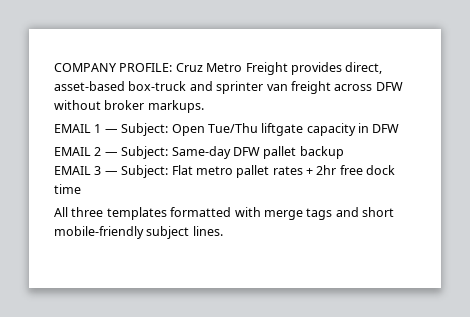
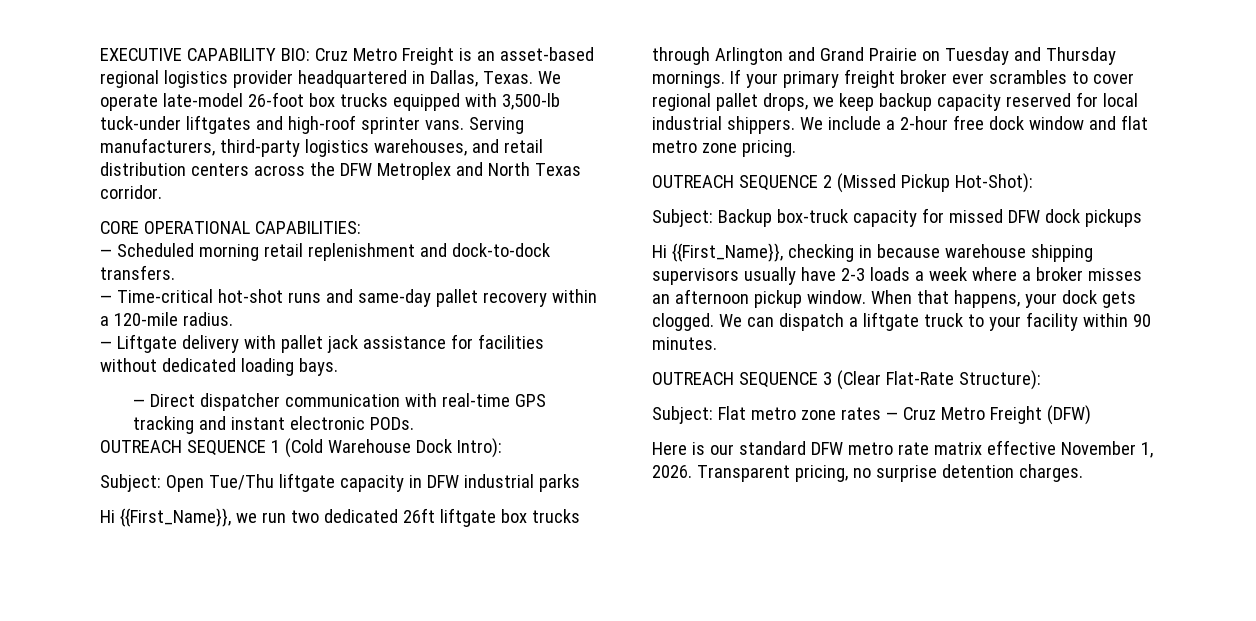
- COMPANY PROFILE: Cruz Metro Freight provides direct, asset-based box-truck and sprinter van freight across DFW without broker markups.
- EMAIL 1 — Subject: Open Tue/Thu liftgate capacity in DFW
- EMAIL 2 — Subject: Same-day DFW pallet backup
- EMAIL 3 — Subject: Flat metro pallet rates + 2hr free dock time
- All three templates formatted with merge tags and short mobile-friendly subject lines.
+ EXECUTIVE CAPABILITY BIO: Cruz Metro Freight is an asset-based regional logistics provider headquartered in Dallas, Texas. We operate late-model 26-foot box trucks equipped with 3,500-lb tuck-under liftgates and high-roof sprinter vans. Serving manufacturers, third-party logistics warehouses, and retail distribution centers across the DFW Metroplex and North Texas corridor.
+ CORE OPERATIONAL CAPABILITIES:
+ — Scheduled morning retail replenishment and dock-to-dock transfers.
+ — Time-critical hot-shot runs and same-day pallet recovery within a 120-mile radius.
+ — Liftgate delivery with pallet jack assistance for facilities without dedicated loading bays.
+ — Direct dispatcher communication with real-time GPS tracking and instant electronic PODs.
+ OUTREACH SEQUENCE 1 (Cold Warehouse Dock Intro):
+ Subject: Open Tue/Thu liftgate capacity in DFW industrial parks
+ Hi {{First_Name}}, we run two dedicated 26ft liftgate box trucks through Arlington and Grand Prairie on Tuesday and Thursday mornings. If your primary freight broker ever scrambles to cover regional pallet drops, we keep backup capacity reserved for local industrial shippers. We include a 2-hour free dock window and flat metro zone pricing.
+ OUTREACH SEQUENCE 2 (Missed Pickup Hot-Shot):
+ Subject: Backup box-truck capacity for missed DFW dock pickups
+ Hi {{First_Name}}, checking in because warehouse shipping supervisors usually have 2-3 loads a week where a broker misses an afternoon pickup window. When that happens, your dock gets clogged. We can dispatch a liftgate truck to your facility within 90 minutes.
+ OUTREACH SEQUENCE 3 (Clear Flat-Rate Structure):
+ Subject: Flat metro zone rates — Cruz Metro Freight (DFW)
+ Here is our standard DFW metro rate matrix effective November 1, 2026. Transparent pricing, no surprise detention charges.

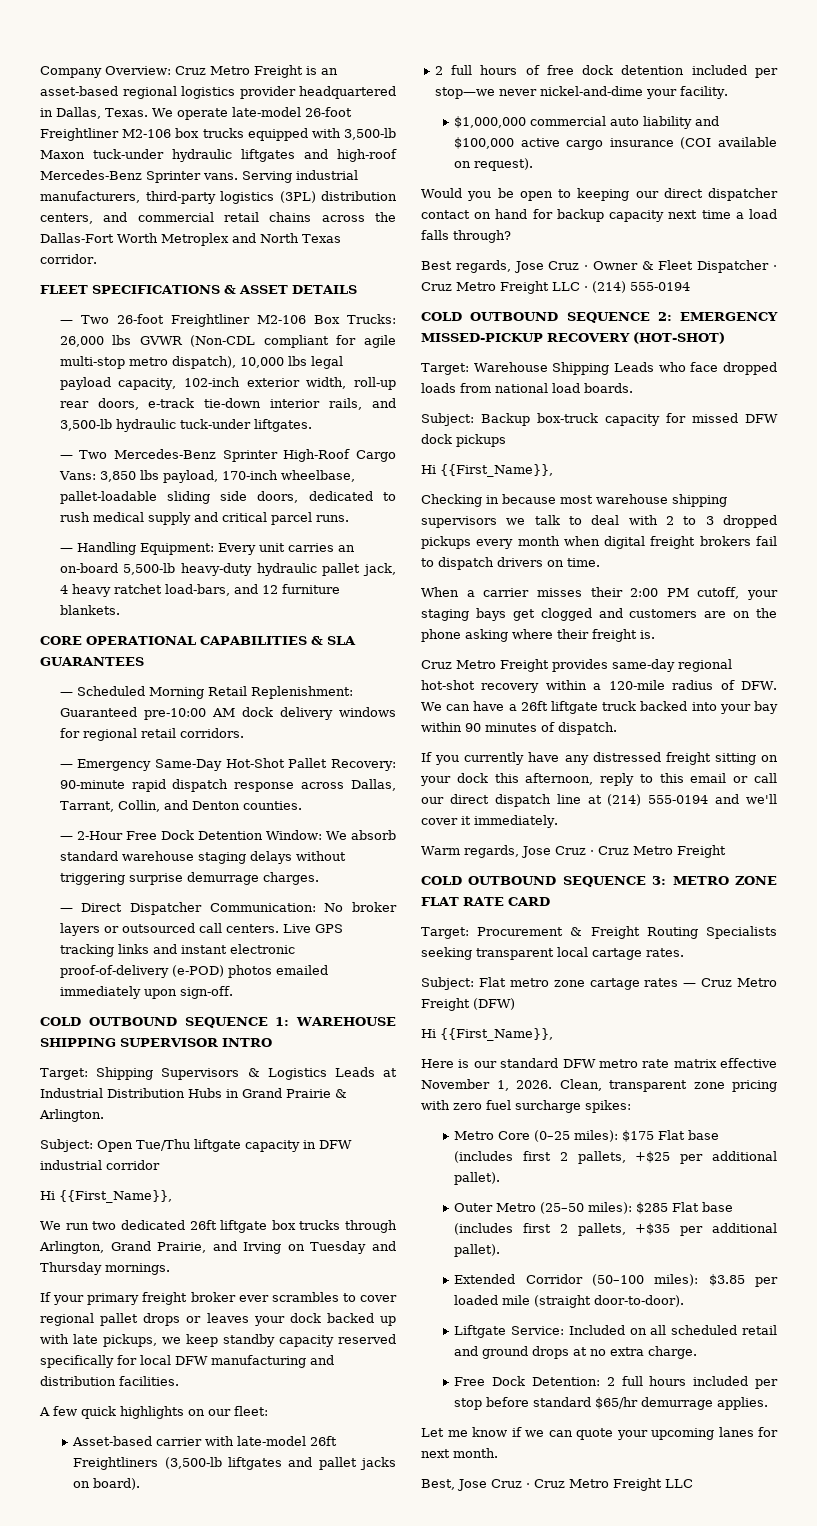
- EXECUTIVE CAPABILITY BIO: Cruz Metro Freight is an asset-based regional logistics provider headquartered in Dallas, Texas.
+ Company Overview: Cruz Metro Freight is an asset-based regional logistics provider headquartered in Dallas, Texas.
- We operate late-model 26-foot box trucks equipped with 3,500-lb tuck-under liftgates and high-roof sprinter vans.
+ We operate late-model 26-foot Freightliner M2-106 box trucks equipped with 3,500-lb Maxon tuck-under hydraulic liftgates and high-roof Mercedes-Benz Sprinter vans.
- Serving manufacturers, third-party logistics warehouses, and retail distribution centers across the DFW Metroplex and North Texas corridor.
+ Serving industrial manufacturers, third-party logistics (3PL) distribution centers, and commercial retail chains across the Dallas-Fort Worth Metroplex and North Texas corridor.
- CORE OPERATIONAL CAPABILITIES:
- — Scheduled morning retail replenishment and dock-to-dock transfers.
- — Time-critical hot-shot runs and same-day pallet recovery within a 120-mile radius.
- — Liftgate delivery with pallet jack assistance for facilities without dedicated loading bays.
- — Direct dispatcher communication with real-time GPS tracking and instant electronic PODs.
- OUTREACH SEQUENCE 1 (Cold Warehouse Dock Intro):
+ FLEET SPECIFICATIONS & ASSET DETAILS
+ — Two 26-foot Freightliner M2-106 Box Trucks: 26,000 lbs GVWR (Non-CDL compliant for agile multi-stop metro dispatch), 10,000 lbs legal payload capacity, 102-inch exterior width, roll-up rear doors, e-track tie-down interior rails, and 3,500-lb hydraulic tuck-under liftgates.
+ — Two Mercedes-Benz Sprinter High-Roof Cargo Vans: 3,850 lbs payload, 170-inch wheelbase, pallet-loadable sliding side doors, dedicated to rush medical supply and critical parcel runs.
+ — Handling Equipment: Every unit carries an on-board 5,500-lb heavy-duty hydraulic pallet jack, 4 heavy ratchet load-bars, and 12 furniture blankets.
+ CORE OPERATIONAL CAPABILITIES & SLA GUARANTEES
+ — Scheduled Morning Retail Replenishment: Guaranteed pre-10:00 AM dock delivery windows for regional retail corridors.
+ — Emergency Same-Day Hot-Shot Pallet Recovery: 90-minute rapid dispatch response across Dallas, Tarrant, Collin, and Denton counties.
+ — 2-Hour Free Dock Detention Window: We absorb standard warehouse staging delays without triggering surprise demurrage charges.
+ — Direct Dispatcher Communication: No broker layers or outsourced call centers. Live GPS tracking links and instant electronic proof-of-delivery (e-POD) photos emailed immediately upon sign-off.
+ COLD OUTBOUND SEQUENCE 1: WAREHOUSE SHIPPING SUPERVISOR INTRO
+ Target: Shipping Supervisors & Logistics Leads at Industrial Distribution Hubs in Grand Prairie & Arlington.
- Subject: Open Tue/Thu liftgate capacity in DFW industrial parks
- Hi {{First_Name}}, we run two dedicated 26ft liftgate box trucks through Arlington and Grand Prairie on Tuesday and Thursday mornings. If your primary freight broker ever scrambles to cover regional pallet drops, we keep backup capacity reserved for local industrial shippers. We include a 2-hour free dock window and flat metro zone pricing.
- OUTREACH SEQUENCE 2 (Missed Pickup Hot-Shot):
+ Subject: Open Tue/Thu liftgate capacity in DFW industrial corridor
+ Hi {{First_Name}},
+ We run two dedicated 26ft liftgate box trucks through Arlington, Grand Prairie, and Irving on Tuesday and Thursday mornings.
+ If your primary freight broker ever scrambles to cover regional pallet drops or leaves your dock backed up with late pickups, we keep standby capacity reserved specifically for local DFW manufacturing and distribution facilities.
+ A few quick highlights on our fleet:
+ Asset-based carrier with late-model 26ft Freightliners (3,500-lb liftgates and pallet jacks on board).
+ 2 full hours of free dock detention included per stop—we never nickel-and-dime your facility.
+ $1,000,000 commercial auto liability and $100,000 active cargo insurance (COI available on request).
+ Would you be open to keeping our direct dispatcher contact on hand for backup capacity next time a load falls through?
+ Best regards, Jose Cruz · Owner & Fleet Dispatcher · Cruz Metro Freight LLC · (214) 555-0194
+ COLD OUTBOUND SEQUENCE 2: EMERGENCY MISSED-PICKUP RECOVERY (HOT-SHOT)
+ Target: Warehouse Shipping Leads who face dropped loads from national load boards.
  Subject: Backup box-truck capacity for missed DFW dock pickups
- Hi {{First_Name}}, checking in because warehouse shipping supervisors usually have 2-3 loads a week where a broker misses an afternoon pickup window. When that happens, your dock gets clogged. We can dispatch a liftgate truck to your facility within 90 minutes.
- OUTREACH SEQUENCE 3 (Clear Flat-Rate Structure):
+ Hi {{First_Name}},
+ Checking in because most warehouse shipping supervisors we talk to deal with 2 to 3 dropped pickups every month when digital freight brokers fail to dispatch drivers on time.
+ When a carrier misses their 2:00 PM cutoff, your staging bays get clogged and customers are on the phone asking where their freight is.
+ Cruz Metro Freight provides same-day regional hot-shot recovery within a 120-mile radius of DFW. We can have a 26ft liftgate truck backed into your bay within 90 minutes of dispatch.
+ If you currently have any distressed freight sitting on your dock this afternoon, reply to this email or call our direct dispatch line at (214) 555-0194 and we'll cover it immediately.
+ Warm regards, Jose Cruz · Cruz Metro Freight
+ COLD OUTBOUND SEQUENCE 3: METRO ZONE FLAT RATE CARD
+ Target: Procurement & Freight Routing Specialists seeking transparent local cartage rates.
- Subject: Flat metro zone rates — Cruz Metro Freight (DFW)
+ Subject: Flat metro zone cartage rates — Cruz Metro Freight (DFW)
+ Hi {{First_Name}},
- Transparent pricing, no surprise detention charges.
+ Clean, transparent zone pricing with zero fuel surcharge spikes:
+ Metro Core (0–25 miles): $175 Flat base (includes first 2 pallets, +$25 per additional pallet).
+ Outer Metro (25–50 miles): $285 Flat base (includes first 2 pallets, +$35 per additional pallet).
+ Extended Corridor (50–100 miles): $3.85 per loaded mile (straight door-to-door).
+ Liftgate Service: Included on all scheduled retail and ground drops at no extra charge.
+ Free Dock Detention: 2 full hours included per stop before standard $65/hr demurrage applies.
+ Let me know if we can quote your upcoming lanes for next month.
+ Best, Jose Cruz · Cruz Metro Freight LLC

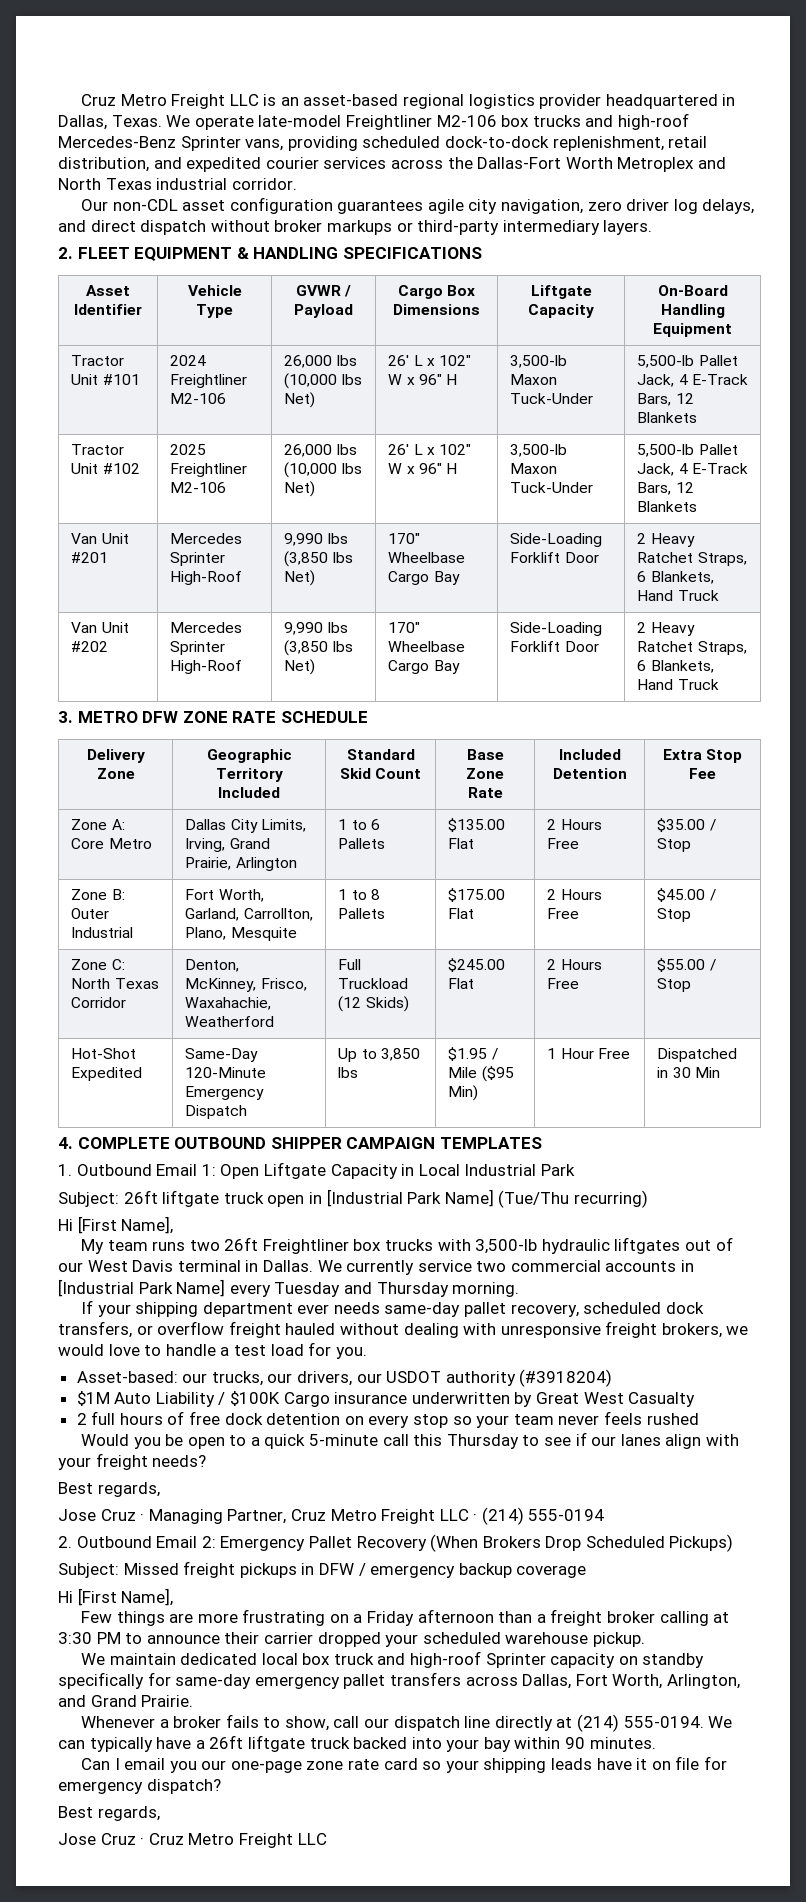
- Company Overview: Cruz Metro Freight is an asset-based regional logistics provider headquartered in Dallas, Texas.
+ Cruz Metro Freight LLC is an asset-based regional logistics provider headquartered in Dallas, Texas.
- We operate late-model 26-foot Freightliner M2-106 box trucks equipped with 3,500-lb Maxon tuck-under hydraulic liftgates and high-roof Mercedes-Benz Sprinter vans. Serving industrial manufacturers, third-party logistics (3PL) distribution centers, and commercial retail chains across the Dallas-Fort Worth Metroplex and North Texas corridor.
+ We operate late-model Freightliner M2-106 box trucks and high-roof Mercedes-Benz Sprinter vans, providing scheduled dock-to-dock replenishment, retail distribution, and expedited courier services across the Dallas-Fort Worth Metroplex and North Texas industrial corridor.
- FLEET SPECIFICATIONS & ASSET DETAILS
- — Two 26-foot Freightliner M2-106 Box Trucks: 26,000 lbs GVWR (Non-CDL compliant for agile multi-stop metro dispatch), 10,000 lbs legal payload capacity, 102-inch exterior width, roll-up rear doors, e-track tie-down interior rails, and 3,500-lb hydraulic tuck-under liftgates.
- — Two Mercedes-Benz Sprinter High-Roof Cargo Vans: 3,850 lbs payload, 170-inch wheelbase, pallet-loadable sliding side doors, dedicated to rush medical supply and critical parcel runs.
- — Handling Equipment: Every unit carries an on-board 5,500-lb heavy-duty hydraulic pallet jack, 4 heavy ratchet load-bars, and 12 furniture blankets.
- CORE OPERATIONAL CAPABILITIES & SLA GUARANTEES
- — Scheduled Morning Retail Replenishment: Guaranteed pre-10:00 AM dock delivery windows for regional retail corridors.
- — Emergency Same-Day Hot-Shot Pallet Recovery: 90-minute rapid dispatch response across Dallas, Tarrant, Collin, and Denton counties.
- — 2-Hour Free Dock Detention Window: We absorb standard warehouse staging delays without triggering surprise demurrage charges.
- — Direct Dispatcher Communication: No broker layers or outsourced call centers. Live GPS tracking links and instant electronic proof-of-delivery (e-POD) photos emailed immediately upon sign-off.
- COLD OUTBOUND SEQUENCE 1: WAREHOUSE SHIPPING SUPERVISOR INTRO
- Target: Shipping Supervisors & Logistics Leads at Industrial Distribution Hubs in Grand Prairie & Arlington.
- Subject: Open Tue/Thu liftgate capacity in DFW industrial corridor
- Hi {{First_Name}},
- We run two dedicated 26ft liftgate box trucks through Arlington, Grand Prairie, and Irving on Tuesday and Thursday mornings.
+ Our non-CDL asset configuration guarantees agile city navigation, zero driver log delays, and direct dispatch without broker markups or third-party intermediary layers.
+ 2. FLEET EQUIPMENT & HANDLING SPECIFICATIONS
+ Asset Identifier | Vehicle Type | GVWR / Payload | Cargo Box Dimensions | Liftgate Capacity | On-Board Handling Equipment
+ Tractor Unit #101 | 2024 Freightliner M2-106 | 26,000 lbs (10,000 lbs Net) | 26' L x 102" W x 96" H | 3,500-lb Maxon Tuck-Under | 5,500-lb Pallet Jack, 4 E-Track Bars, 12 Blankets
+ Tractor Unit #102 | 2025 Freightliner M2-106 | 26,000 lbs (10,000 lbs Net) | 26' L x 102" W x 96" H | 3,500-lb Maxon Tuck-Under | 5,500-lb Pallet Jack, 4 E-Track Bars, 12 Blankets
+ Van Unit #201 | Mercedes Sprinter High-Roof | 9,990 lbs (3,850 lbs Net) | 170" Wheelbase Cargo Bay | Side-Loading Forklift Door | 2 Heavy Ratchet Straps, 6 Blankets, Hand Truck
+ Van Unit #202 | Mercedes Sprinter High-Roof | 9,990 lbs (3,850 lbs Net) | 170" Wheelbase Cargo Bay | Side-Loading Forklift Door | 2 Heavy Ratchet Straps, 6 Blankets, Hand Truck
+ 3. METRO DFW ZONE RATE SCHEDULE
+ Delivery Zone | Geographic Territory Included | Standard Skid Count | Base Zone Rate | Included Detention | Extra Stop Fee
+ Zone A: Core Metro | Dallas City Limits, Irving, Grand Prairie, Arlington | 1 to 6 Pallets | $135.00 Flat | 2 Hours Free | $35.00 / Stop
+ Zone B: Outer Industrial | Fort Worth, Garland, Carrollton, Plano, Mesquite | 1 to 8 Pallets | $175.00 Flat | 2 Hours Free | $45.00 / Stop
+ Zone C: North Texas Corridor | Denton, McKinney, Frisco, Waxahachie, Weatherford | Full Truckload (12 Skids) | $245.00 Flat | 2 Hours Free | $55.00 / Stop
+ Hot-Shot Expedited | Same-Day 120-Minute Emergency Dispatch | Up to 3,850 lbs | $1.95 / Mile ($95 Min) | 1 Hour Free | Dispatched in 30 Min
+ 4. COMPLETE OUTBOUND SHIPPER CAMPAIGN TEMPLATES
+ 1. Outbound Email 1: Open Liftgate Capacity in Local Industrial Park
+ Subject: 26ft liftgate truck open in [Industrial Park Name] (Tue/Thu recurring)
+ Hi [First Name],
+ My team runs two 26ft Freightliner box trucks with 3,500-lb hydraulic liftgates out of our West Davis terminal in Dallas. We currently service two commercial accounts in [Industrial Park Name] every Tuesday and Thursday morning.
- If your primary freight broker ever scrambles to cover regional pallet drops or leaves your dock backed up with late pickups, we keep standby capacity reserved specifically for local DFW manufacturing and distribution facilities.
- A few quick highlights on our fleet:
- Asset-based carrier with late-model 26ft Freightliners (3,500-lb liftgates and pallet jacks on board).
+ If your shipping department ever needs same-day pallet recovery, scheduled dock transfers, or overflow freight hauled without dealing with unresponsive freight brokers, we would love to handle a test load for you.
+ Asset-based: our trucks, our drivers, our USDOT authority (#3918204)
+ $1M Auto Liability / $100K Cargo insurance underwritten by Great West Casualty
- 2 full hours of free dock detention included per stop—we never nickel-and-dime your facility.
- $1,000,000 commercial auto liability and $100,000 active cargo insurance (COI available on request).
+ 2 full hours of free dock detention on every stop so your team never feels rushed
- Would you be open to keeping our direct dispatcher contact on hand for backup capacity next time a load falls through?
- Best regards, Jose Cruz · Owner & Fleet Dispatcher · Cruz Metro Freight LLC · (214) 555-0194
+ Would you be open to a quick 5-minute call this Thursday to see if our lanes align with your freight needs?
+ Best regards,
+ Jose Cruz · Managing Partner, Cruz Metro Freight LLC · (214) 555-0194
- COLD OUTBOUND SEQUENCE 2: EMERGENCY MISSED-PICKUP RECOVERY (HOT-SHOT)
- Target: Warehouse Shipping Leads who face dropped loads from national load boards.
- Subject: Backup box-truck capacity for missed DFW dock pickups
- Hi {{First_Name}},
- Checking in because most warehouse shipping supervisors we talk to deal with 2 to 3 dropped pickups every month when digital freight brokers fail to dispatch drivers on time.
- When a carrier misses their 2:00 PM cutoff, your staging bays get clogged and customers are on the phone asking where their freight is.
- Cruz Metro Freight provides same-day regional hot-shot recovery within a 120-mile radius of DFW. We can have a 26ft liftgate truck backed into your bay within 90 minutes of dispatch.
- If you currently have any distressed freight sitting on your dock this afternoon, reply to this email or call our direct dispatch line at (214) 555-0194 and we'll cover it immediately.
- Warm regards, Jose Cruz · Cruz Metro Freight
- COLD OUTBOUND SEQUENCE 3: METRO ZONE FLAT RATE CARD
- Target: Procurement & Freight Routing Specialists seeking transparent local cartage rates.
- Subject: Flat metro zone cartage rates — Cruz Metro Freight (DFW)
- Hi {{First_Name}},
- Here is our standard DFW metro rate matrix effective November 1, 2026. Clean, transparent zone pricing with zero fuel surcharge spikes:
- Metro Core (0–25 miles): $175 Flat base (includes first 2 pallets, +$25 per additional pallet).
- Outer Metro (25–50 miles): $285 Flat base (includes first 2 pallets, +$35 per additional pallet).
- Extended Corridor (50–100 miles): $3.85 per loaded mile (straight door-to-door).
- Liftgate Service: Included on all scheduled retail and ground drops at no extra charge.
- Free Dock Detention: 2 full hours included per stop before standard $65/hr demurrage applies.
- Let me know if we can quote your upcoming lanes for next month.
- Best, Jose Cruz · Cruz Metro Freight LLC
+ 2. Outbound Email 2: Emergency Pallet Recovery (When Brokers Drop Scheduled Pickups)
+ Subject: Missed freight pickups in DFW / emergency backup coverage
+ Hi [First Name],
+ Few things are more frustrating on a Friday afternoon than a freight broker calling at 3:30 PM to announce their carrier dropped your scheduled warehouse pickup.
+ We maintain dedicated local box truck and high-roof Sprinter capacity on standby specifically for same-day emergency pallet transfers across Dallas, Fort Worth, Arlington, and Grand Prairie.
+ Whenever a broker fails to show, call our dispatch line directly at (214) 555-0194. We can typically have a 26ft liftgate truck backed into your bay within 90 minutes.
+ Can I email you our one-page zone rate card so your shipping leads have it on file for emergency dispatch?
+ Best regards,
+ Jose Cruz · Cruz Metro Freight LLC

